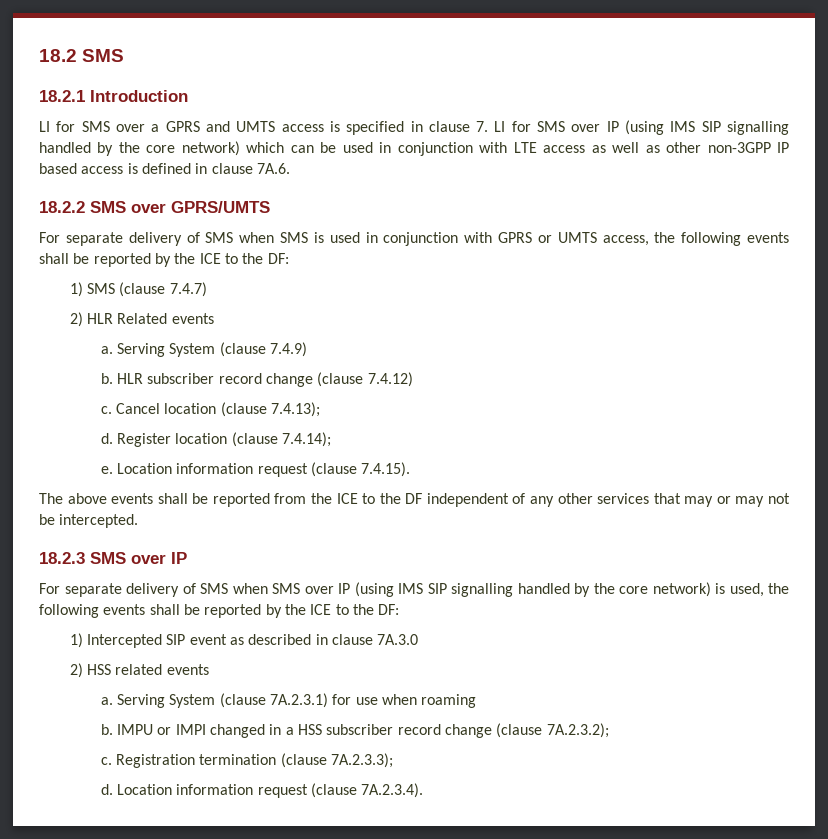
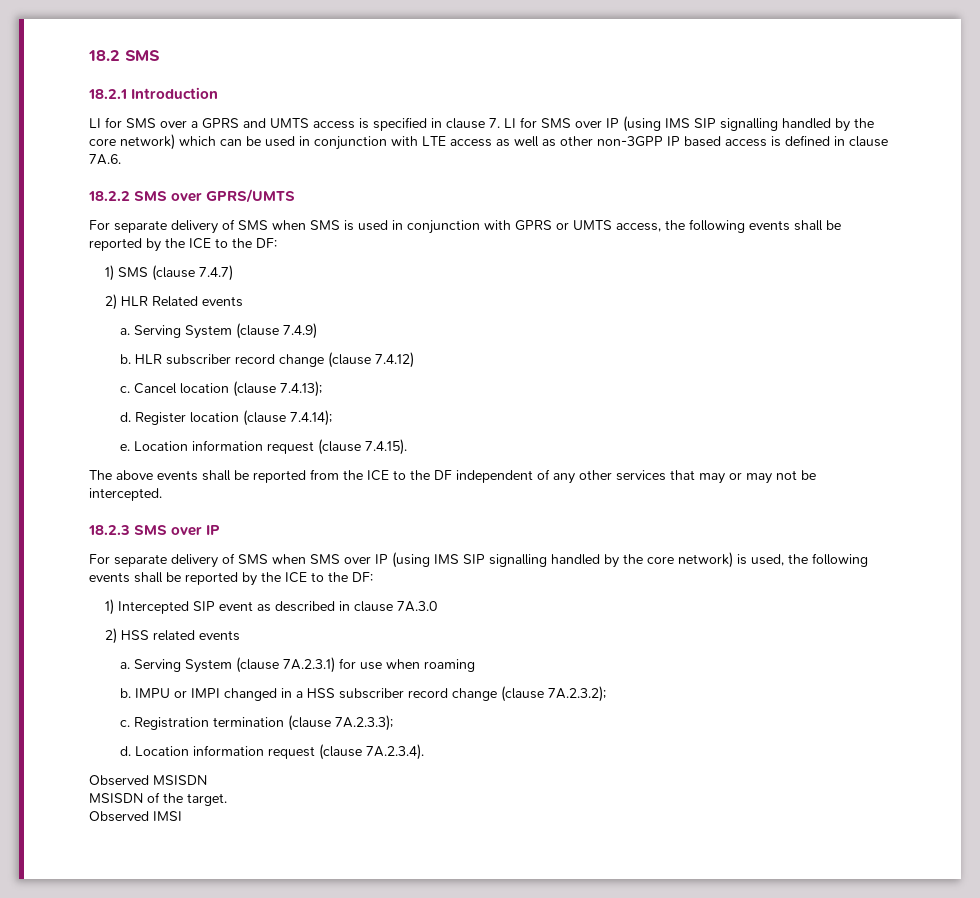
+ Observed MSISDN
+ MSISDN of the target.
+ Observed IMSI

